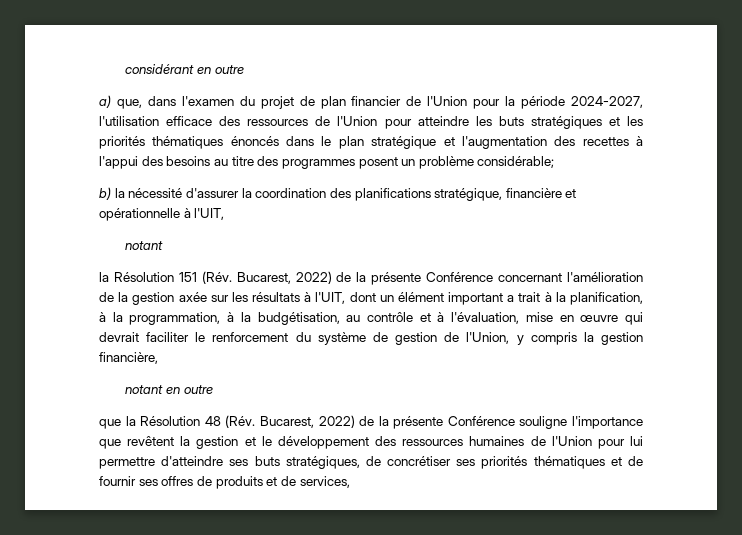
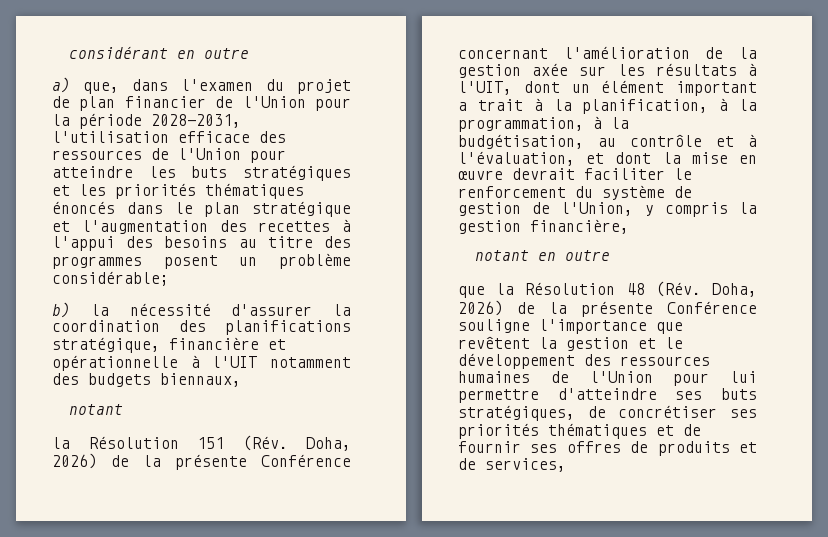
- a) que, dans l'examen du projet de plan financier de l'Union pour la période 2024-2027, l'utilisation efficace des ressources de l'Union pour atteindre les buts stratégiques et les priorités thématiques énoncés dans le plan stratégique et l'augmentation des recettes à l'appui des besoins au titre des programmes posent un problème considérable;
+ a) que, dans l'examen du projet de plan financier de l'Union pour la période 2028-2031, l'utilisation efficace des ressources de l'Union pour atteindre les buts stratégiques et les priorités thématiques énoncés dans le plan stratégique et l'augmentation des recettes à l'appui des besoins au titre des programmes posent un problème considérable;
- b) la nécessité d'assurer la coordination des planifications stratégique, financière et opérationnelle à l'UIT,
+ b) la nécessité d'assurer la coordination des planifications stratégique, financière et opérationnelle à l'UIT notamment des budgets biennaux,
- la Résolution 151 (Rév. Bucarest, 2022) de la présente Conférence concernant l'amélioration de la gestion axée sur les résultats à l'UIT, dont un élément important a trait à la planification, à la programmation, à la budgétisation, au contrôle et à l'évaluation, mise en œuvre qui devrait faciliter le renforcement du système de gestion de l'Union, y compris la gestion financière,
+ la Résolution 151 (Rév. Doha, 2026) de la présente Conférence concernant l'amélioration de la gestion axée sur les résultats à l'UIT, dont un élément important a trait à la planification, à la programmation, à la budgétisation, au contrôle et à l'évaluation, et dont la mise en œuvre devrait faciliter le renforcement du système de gestion de l'Union, y compris la gestion financière,
- que la Résolution 48 (Rév. Bucarest, 2022) de la présente Conférence souligne l'importance que revêtent la gestion et le développement des ressources humaines de l'Union pour lui permettre d'atteindre ses buts stratégiques, de concrétiser ses priorités thématiques et de fournir ses offres de produits et de services,
+ que la Résolution 48 (Rév. Doha, 2026) de la présente Conférence souligne l'importance que revêtent la gestion et le développement des ressources humaines de l'Union pour lui permettre d'atteindre ses buts stratégiques, de concrétiser ses priorités thématiques et de fournir ses offres de produits et de services,

